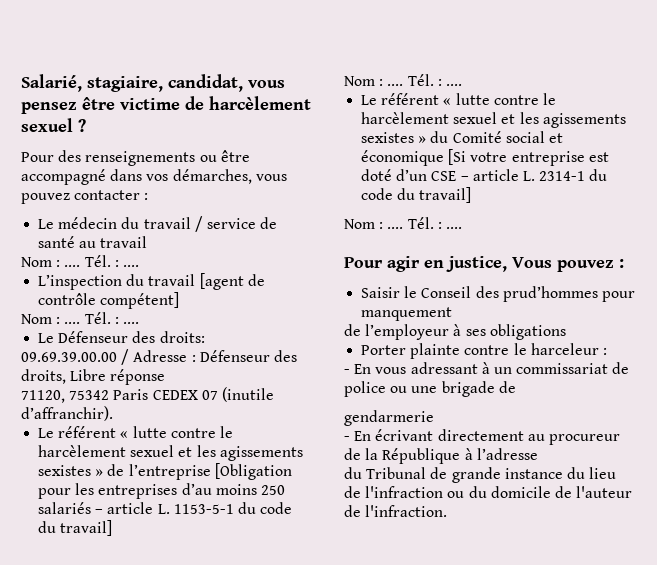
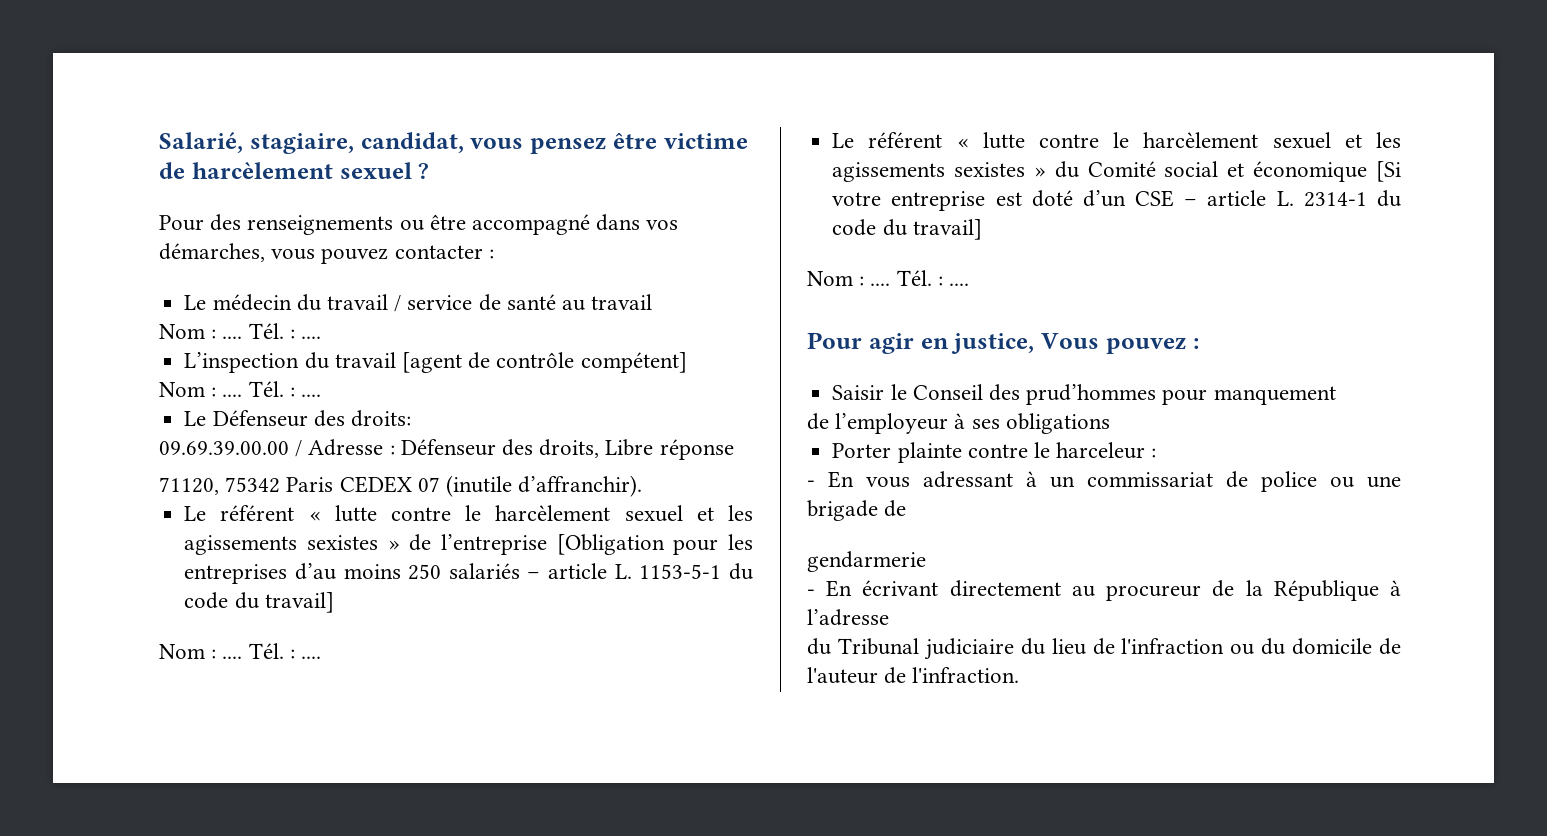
- du Tribunal de grande instance du lieu de l'infraction ou du domicile de l'auteur de l'infraction.
+ du Tribunal judiciaire du lieu de l'infraction ou du domicile de l'auteur de l'infraction.

